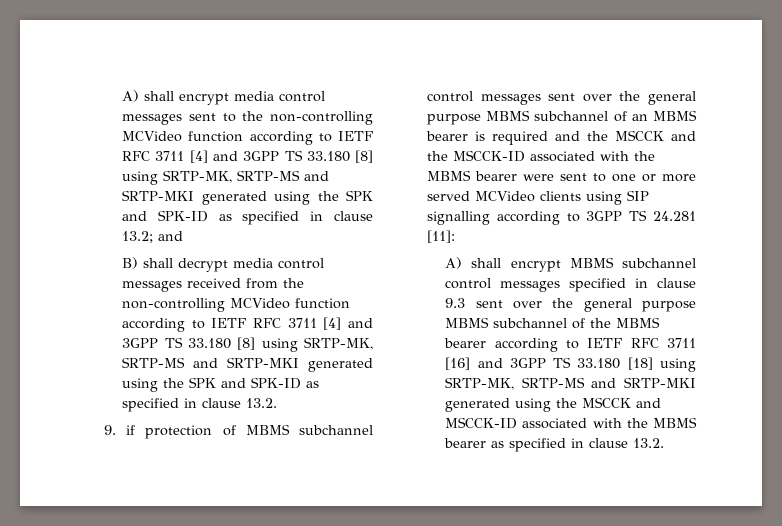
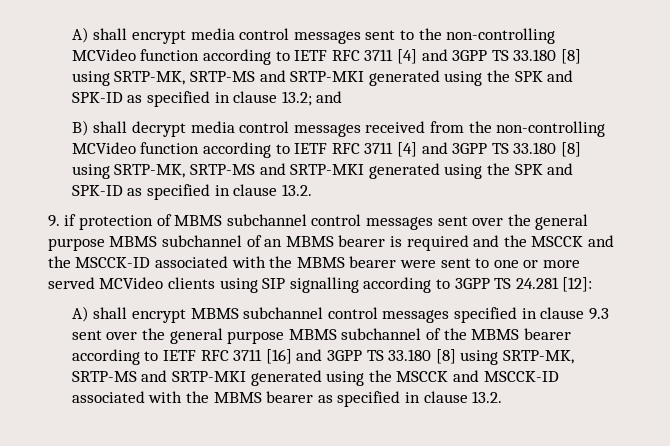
- 9. if protection of MBMS subchannel control messages sent over the general purpose MBMS subchannel of an MBMS bearer is required and the MSCCK and the MSCCK-ID associated with the MBMS bearer were sent to one or more served MCVideo clients using SIP signalling according to 3GPP TS 24.281 [11]:
+ 9. if protection of MBMS subchannel control messages sent over the general purpose MBMS subchannel of an MBMS bearer is required and the MSCCK and the MSCCK-ID associated with the MBMS bearer were sent to one or more served MCVideo clients using SIP signalling according to 3GPP TS 24.281 [12]:
- A) shall encrypt MBMS subchannel control messages specified in clause 9.3 sent over the general purpose MBMS subchannel of the MBMS bearer according to IETF RFC 3711 [16] and 3GPP TS 33.180 [18] using SRTP-MK, SRTP-MS and SRTP-MKI generated using the MSCCK and MSCCK-ID associated with the MBMS bearer as specified in clause 13.2.
+ A) shall encrypt MBMS subchannel control messages specified in clause 9.3 sent over the general purpose MBMS subchannel of the MBMS bearer according to IETF RFC 3711 [16] and 3GPP TS 33.180 [8] using SRTP-MK, SRTP-MS and SRTP-MKI generated using the MSCCK and MSCCK-ID associated with the MBMS bearer as specified in clause 13.2.

